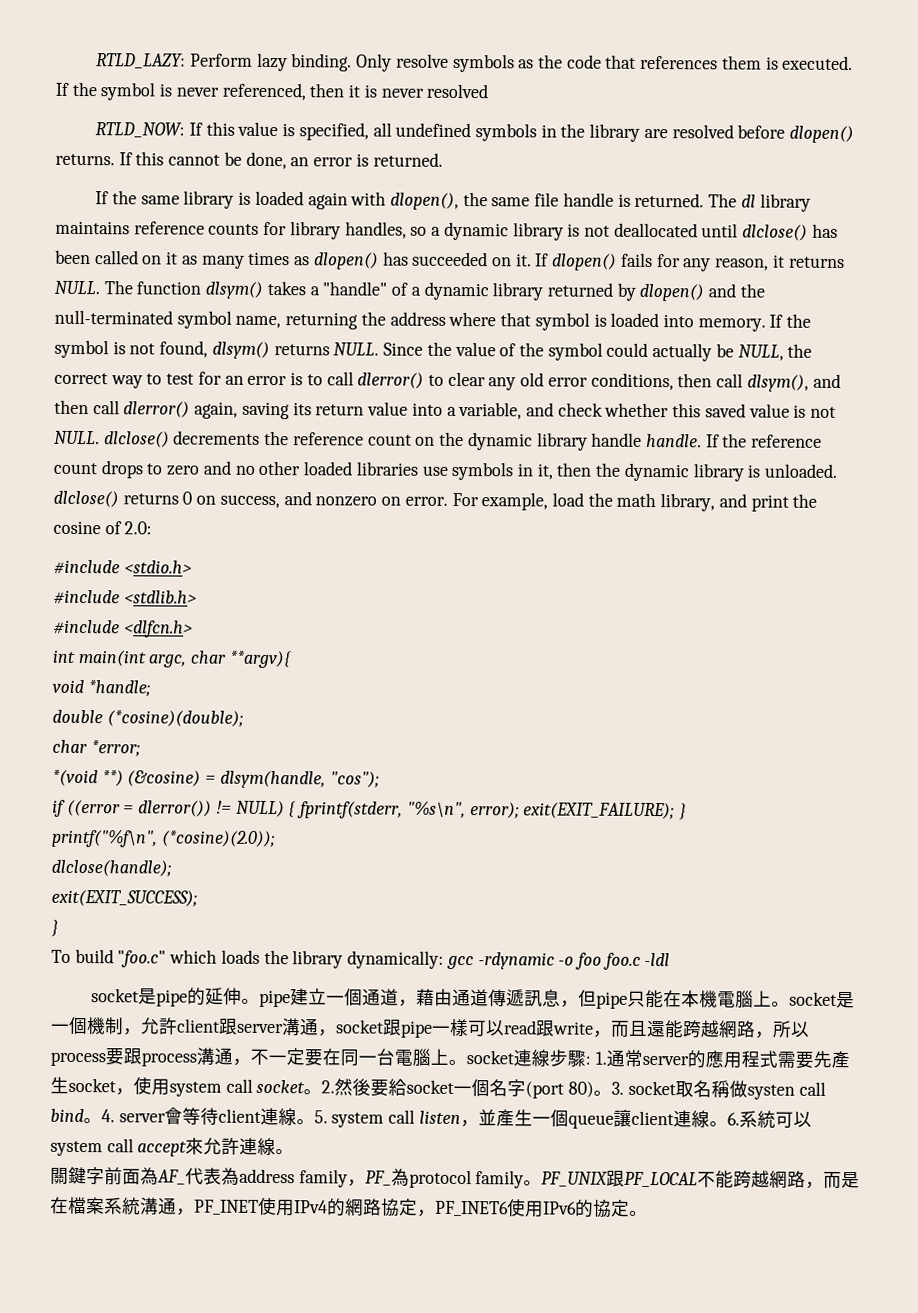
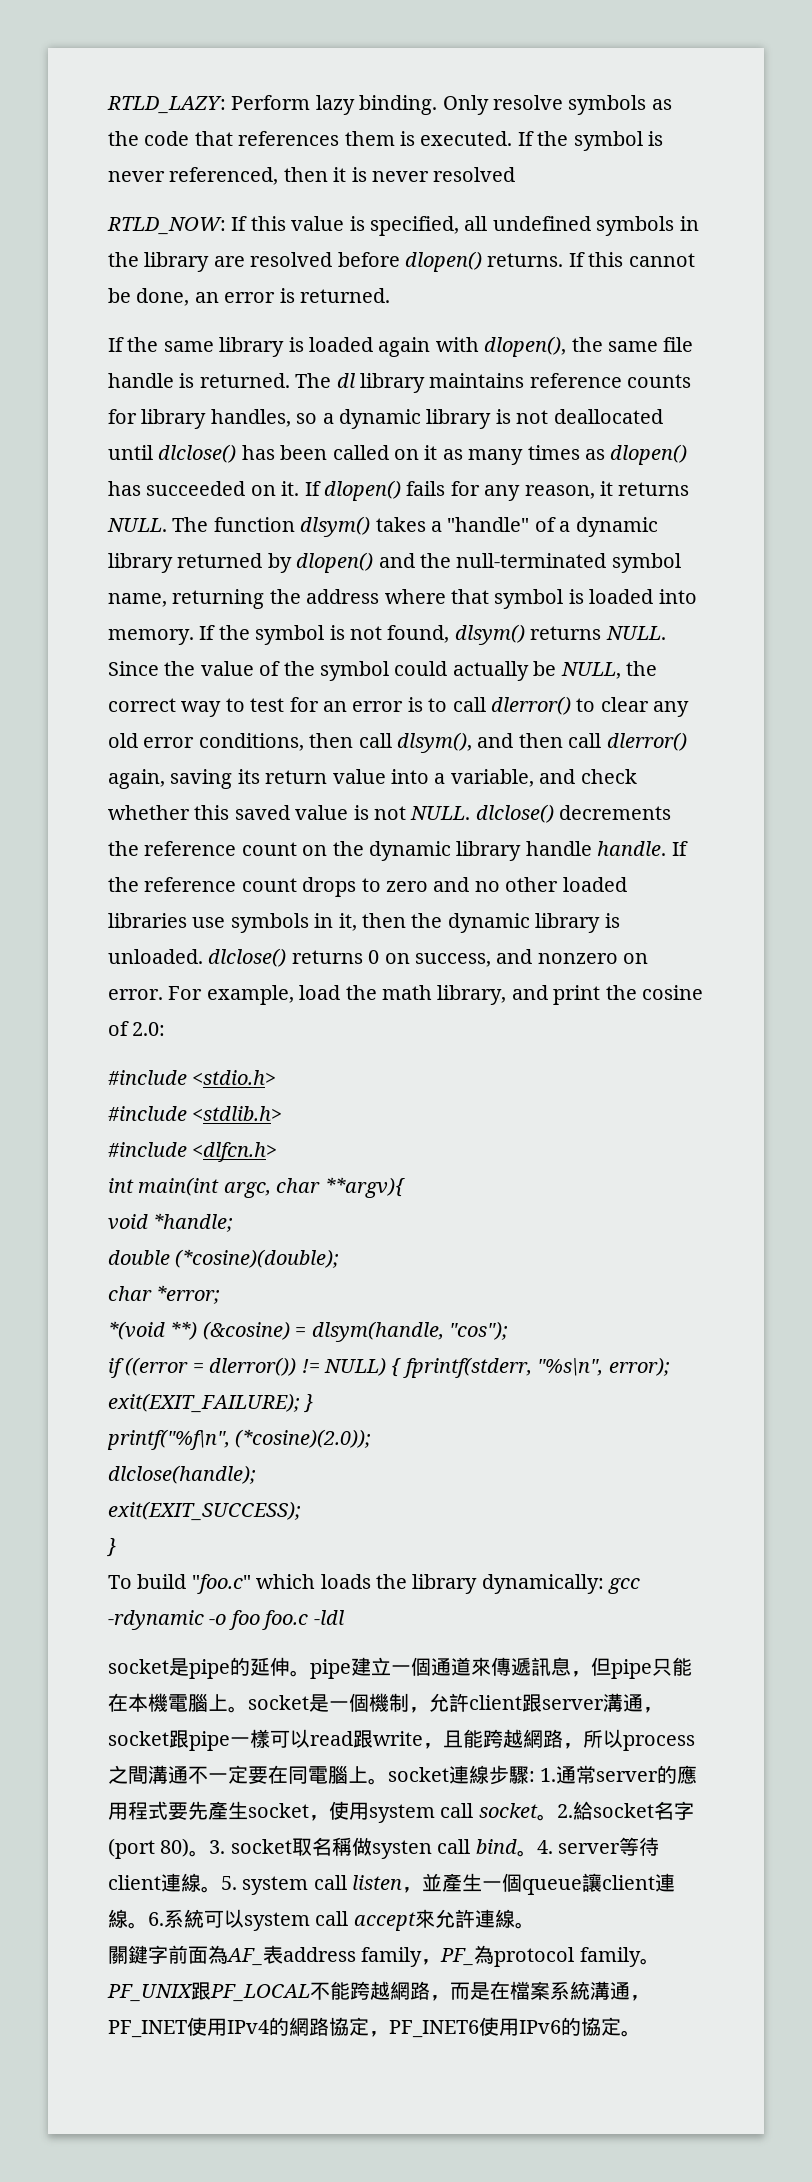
- socket是pipe的延伸。pipe建立一個通道，藉由通道傳遞訊息，但pipe只能在本機電腦上。socket是一個機制，允許client跟server溝通，socket跟pipe一樣可以read跟write，而且還能跨越網路，所以process要跟process溝通，不一定要在同一台電腦上。socket連線步驟:
+ socket是pipe的延伸。pipe建立一個通道來傳遞訊息，但pipe只能在本機電腦上。socket是一個機制，允許client跟server溝通，socket跟pipe一樣可以read跟write，且能跨越網路，所以process之間溝通不一定要在同電腦上。socket連線步驟:
- 1.通常server的應用程式需要先產生socket，使用system call socket。
+ 1.通常server的應用程式要先產生socket，使用system call socket。
- 2.然後要給socket一個名字(port 80)。
+ 2.給socket名字(port 80)。
- 4. server會等待client連線。
+ 4. server等待client連線。
- 關鍵字前面為AF_代表為address family，PF_為protocol family。
+ 關鍵字前面為AF_表address family，PF_為protocol family。

